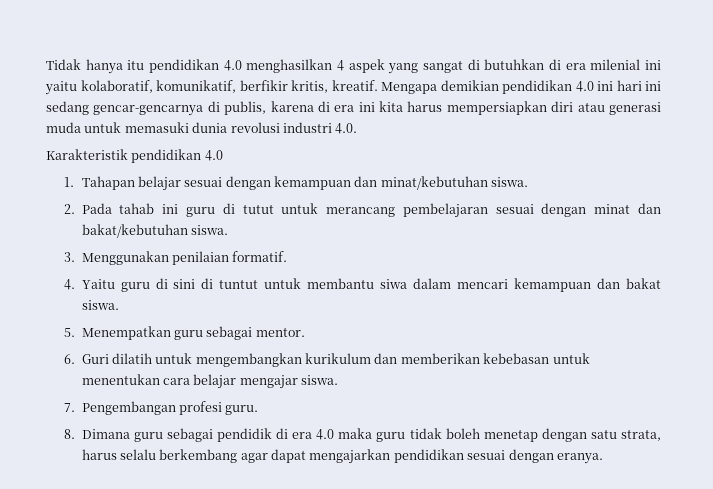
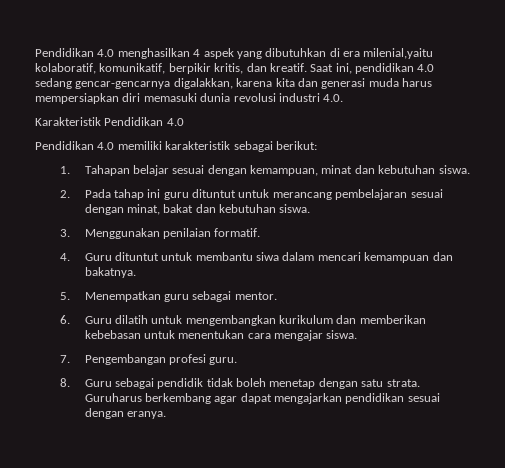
- Tidak hanya itu pendidikan 4.0 menghasilkan 4 aspek yang sangat di butuhkan di era milenial ini yaitu kolaboratif, komunikatif, berfikir kritis, kreatif. Mengapa demikian pendidikan 4.0 ini hari ini sedang gencar-gencarnya di publis, karena di era ini kita harus mempersiapkan diri atau generasi muda untuk memasuki dunia revolusi industri 4.0.
+ Pendidikan 4.0 menghasilkan 4 aspek yang dibutuhkan di era milenial,yaitu kolaboratif, komunikatif, berpikir kritis, dan kreatif. Saat ini, pendidikan 4.0 sedang gencar-gencarnya digalakkan, karena kita dan generasi muda harus mempersiapkan diri memasuki dunia revolusi industri 4.0.
- Karakteristik pendidikan 4.0
+ Karakteristik Pendidikan 4.0
+ Pendidikan 4.0 memiliki karakteristik sebagai berikut:
- 1. Tahapan belajar sesuai dengan kemampuan dan minat/kebutuhan siswa.
+ 1. Tahapan belajar sesuai dengan kemampuan, minat dan kebutuhan siswa.
- 2. Pada tahab ini guru di tutut untuk merancang pembelajaran sesuai dengan minat dan bakat/kebutuhan siswa.
+ 2. Pada tahap ini guru dituntut untuk merancang pembelajaran sesuai dengan minat, bakat dan kebutuhan siswa.
- 4. Yaitu guru di sini di tuntut untuk membantu siwa dalam mencari kemampuan dan bakat siswa.
+ 4. Guru dituntut untuk membantu siwa dalam mencari kemampuan dan bakatnya.
- 6. Guri dilatih untuk mengembangkan kurikulum dan memberikan kebebasan untuk menentukan cara belajar mengajar siswa.
+ 6. Guru dilatih untuk mengembangkan kurikulum dan memberikan kebebasan untuk menentukan cara mengajar siswa.
- 8. Dimana guru sebagai pendidik di era 4.0 maka guru tidak boleh menetap dengan satu strata, harus selalu berkembang agar dapat mengajarkan pendidikan sesuai dengan eranya.
+ 8. Guru sebagai pendidik tidak boleh menetap dengan satu strata. Guruharus berkembang agar dapat mengajarkan pendidikan sesuai dengan eranya.

